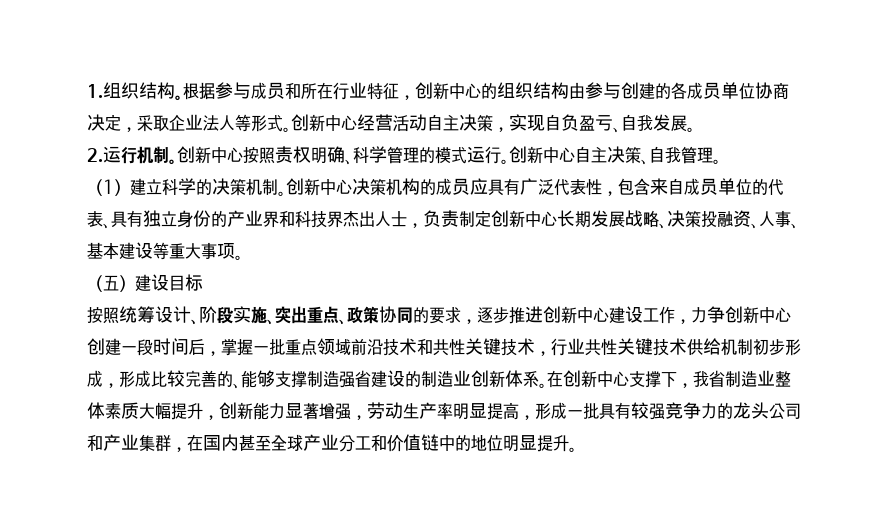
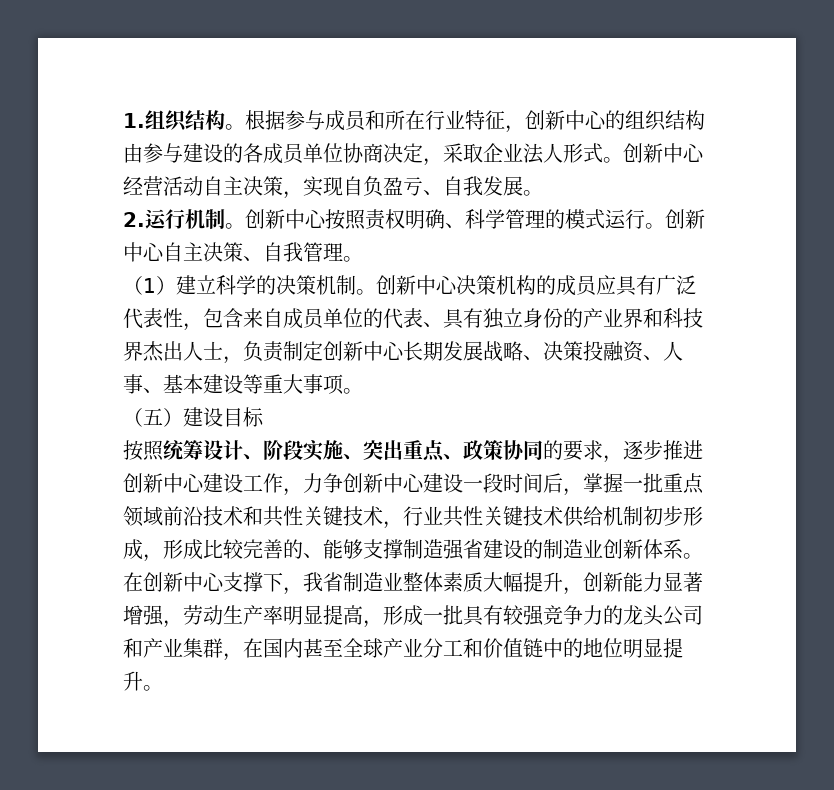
- 根据参与成员和所在行业特征，创新中心的组织结构由参与创建的各成员单位协商决定，采取企业法人等形式。
+ 根据参与成员和所在行业特征，创新中心的组织结构由参与建设的各成员单位协商决定，采取企业法人形式。
- 按照统筹设计、阶段实施、突出重点、政策协同的要求，逐步推进创新中心建设工作，力争创新中心创建一段时间后，掌握一批重点领域前沿技术和共性关键技术，行业共性关键技术供给机制初步形成，形成比较完善的、能够支撑制造强省建设的制造业创新体系。
+ 按照统筹设计、阶段实施、突出重点、政策协同的要求，逐步推进创新中心建设工作，力争创新中心建设一段时间后，掌握一批重点领域前沿技术和共性关键技术，行业共性关键技术供给机制初步形成，形成比较完善的、能够支撑制造强省建设的制造业创新体系。

